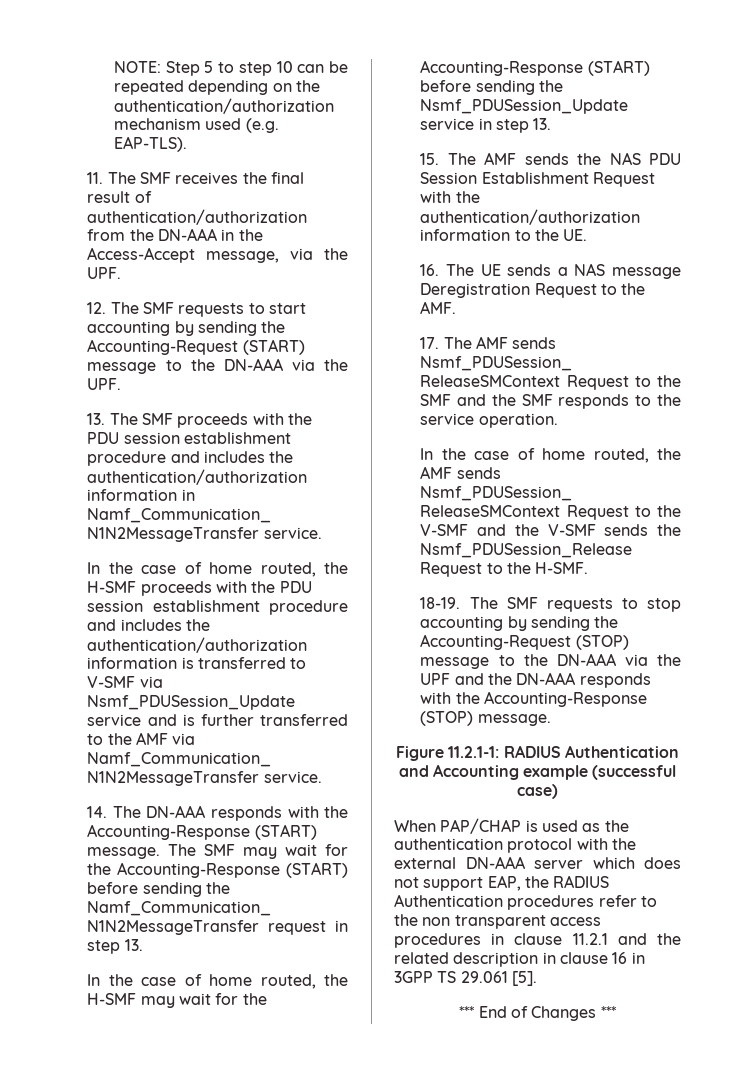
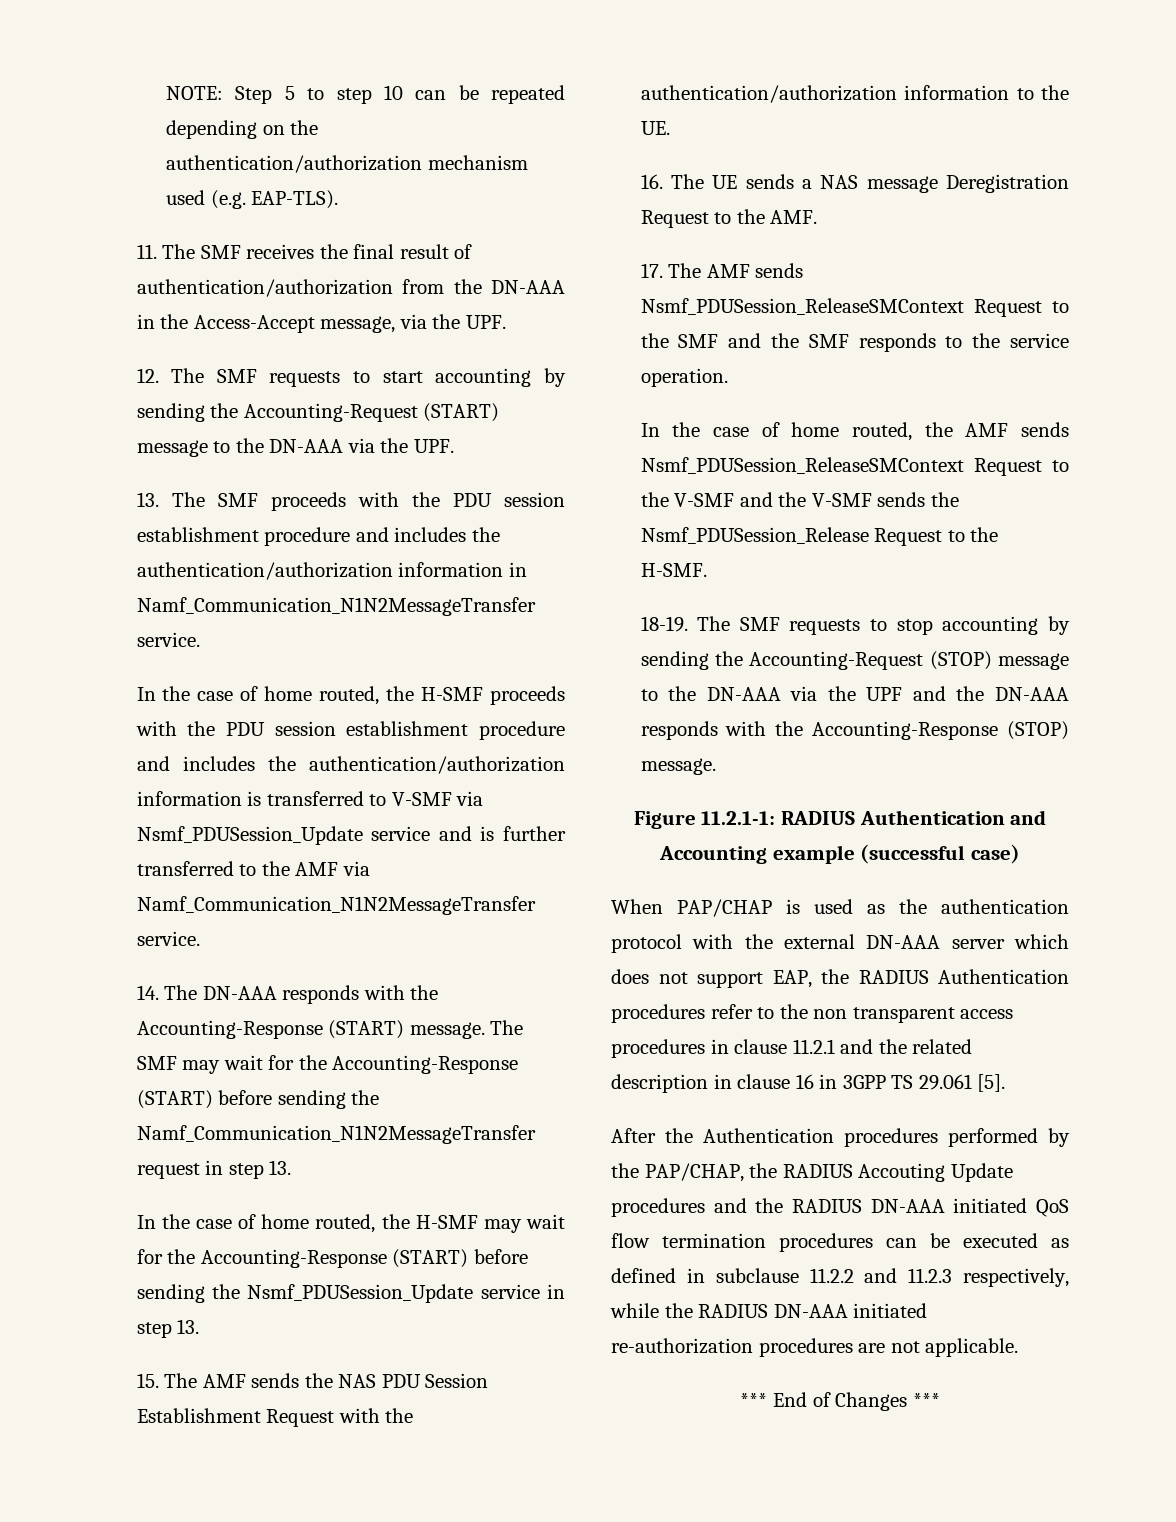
+ After the Authentication procedures performed by the PAP/CHAP, the RADIUS Accouting Update procedures and the RADIUS DN-AAA initiated QoS flow termination procedures can be executed as defined in subclause 11.2.2 and 11.2.3 respectively, while the RADIUS DN-AAA initiated re-authorization procedures are not applicable.

